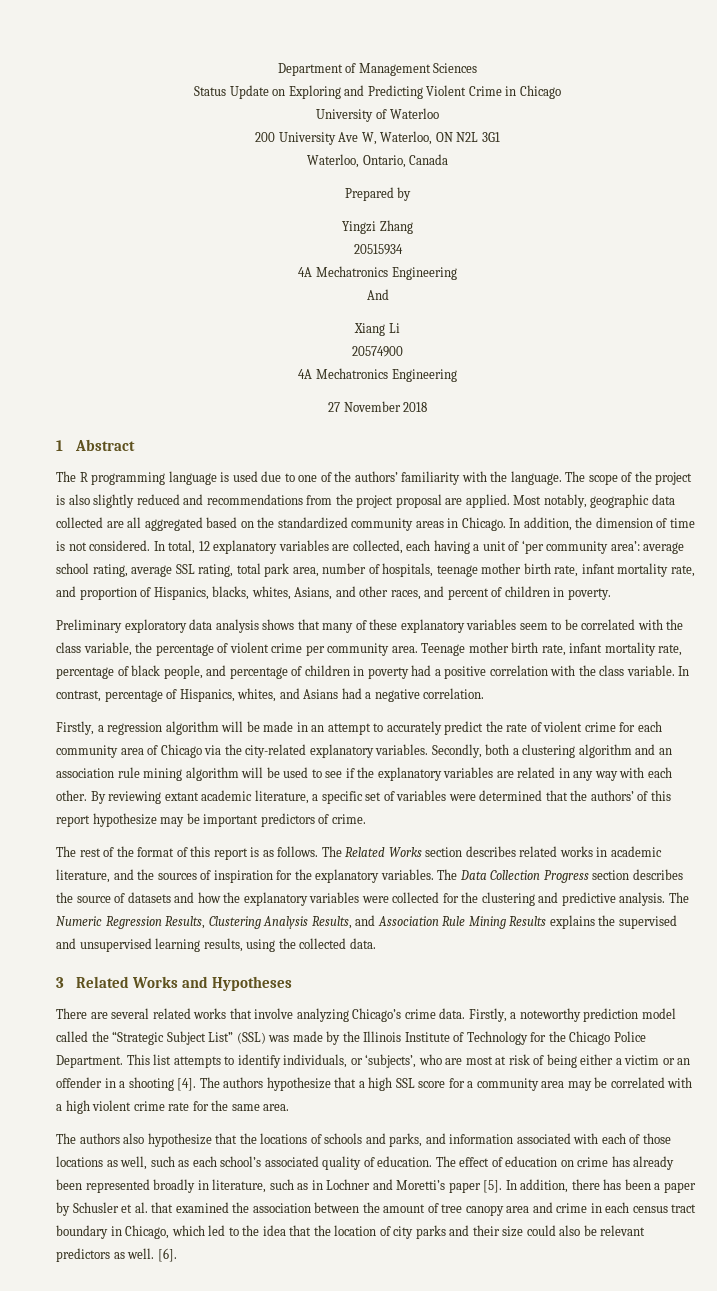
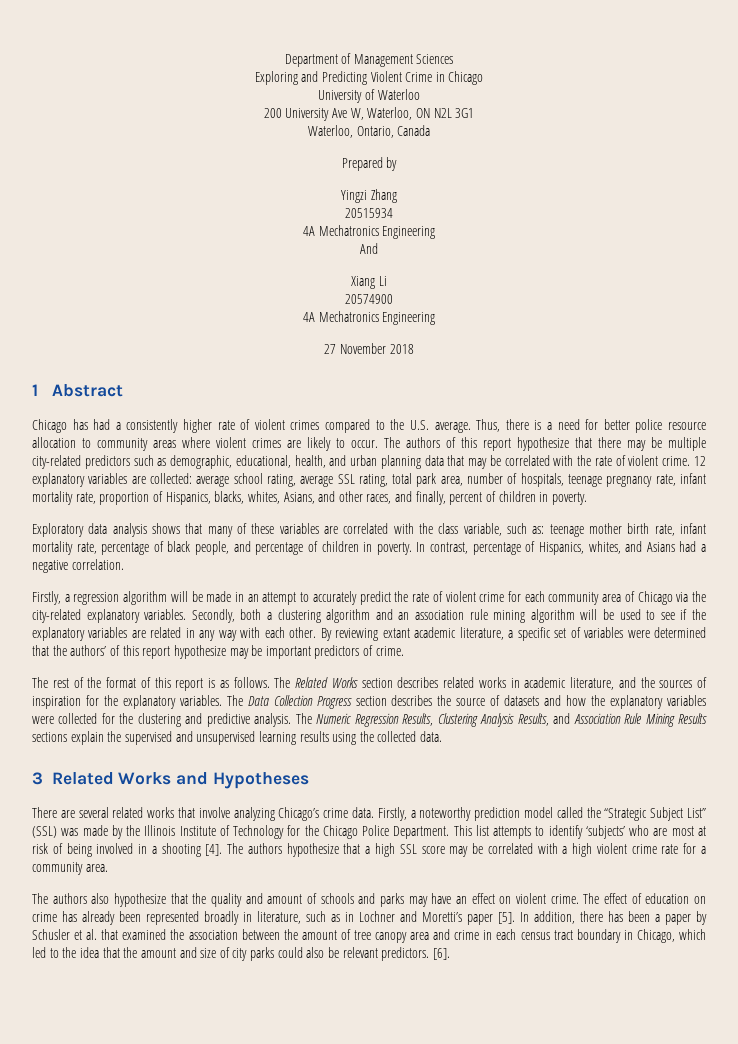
- Status Update on Exploring and Predicting Violent Crime in Chicago
+ Exploring and Predicting Violent Crime in Chicago
- The R programming language is used due to one of the authors’ familiarity with the language. The scope of the project is also slightly reduced and recommendations from the project proposal are applied. Most notably, geographic data collected are all aggregated based on the standardized community areas in Chicago. In addition, the dimension of time is not considered. In total, 12 explanatory variables are collected, each having a unit of ‘per community area’: average school rating, average SSL rating, total park area, number of hospitals, teenage mother birth rate, infant mortality rate, and proportion of Hispanics, blacks, whites, Asians, and other races, and percent of children in poverty.
+ Chicago has had a consistently higher rate of violent crimes compared to the U.S. average. Thus, there is a need for better police resource allocation to community areas where violent crimes are likely to occur. The authors of this report hypothesize that there may be multiple city-related predictors such as demographic, educational, health, and urban planning data that may be correlated with the rate of violent crime. 12 explanatory variables are collected: average school rating, average SSL rating, total park area, number of hospitals, teenage pregnancy rate, infant mortality rate, proportion of Hispanics, blacks, whites, Asians, and other races, and finally, percent of children in poverty.
- Preliminary exploratory data analysis shows that many of these explanatory variables seem to be correlated with the class variable, the percentage of violent crime per community area. Teenage mother birth rate, infant mortality rate, percentage of black people, and percentage of children in poverty had a positive correlation with the class variable.
+ Exploratory data analysis shows that many of these variables are correlated with the class variable, such as: teenage mother birth rate, infant mortality rate, percentage of black people, and percentage of children in poverty.
- The Numeric Regression Results, Clustering Analysis Results, and Association Rule Mining Results explains the supervised and unsupervised learning results, using the collected data.
+ The Numeric Regression Results, Clustering Analysis Results, and Association Rule Mining Results sections explain the supervised and unsupervised learning results using the collected data.
- This list attempts to identify individuals, or ‘subjects’, who are most at risk of being either a victim or an offender in a shooting [4].
+ This list attempts to identify ‘subjects’ who are most at risk of being involved in a shooting [4].
- The authors hypothesize that a high SSL score for a community area may be correlated with a high violent crime rate for the same area.
+ The authors hypothesize that a high SSL score may be correlated with a high violent crime rate for a community area.
- The authors also hypothesize that the locations of schools and parks, and information associated with each of those locations as well, such as each school’s associated quality of education.
+ The authors also hypothesize that the quality and amount of schools and parks may have an effect on violent crime.
- In addition, there has been a paper by Schusler et al. that examined the association between the amount of tree canopy area and crime in each census tract boundary in Chicago, which led to the idea that the location of city parks and their size could also be relevant predictors as well.
+ In addition, there has been a paper by Schusler et al. that examined the association between the amount of tree canopy area and crime in each census tract boundary in Chicago, which led to the idea that the amount and size of city parks could also be relevant predictors.

